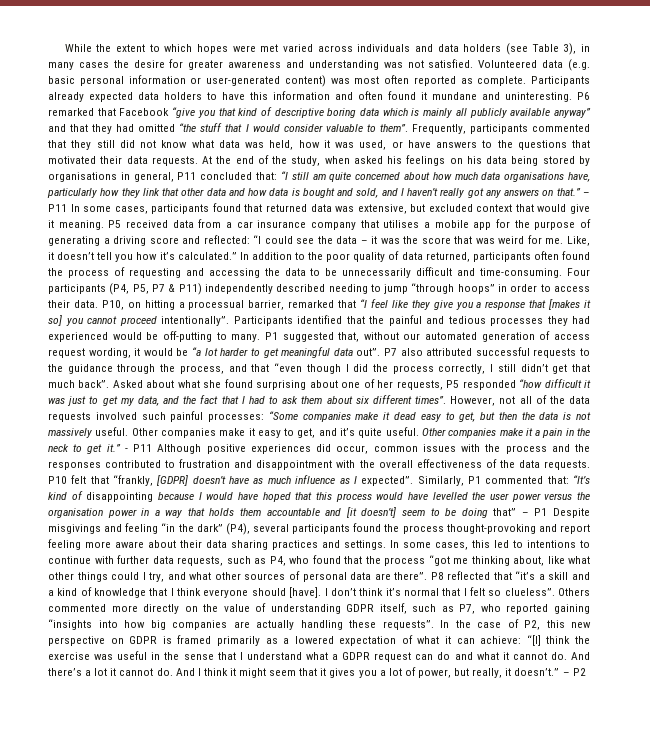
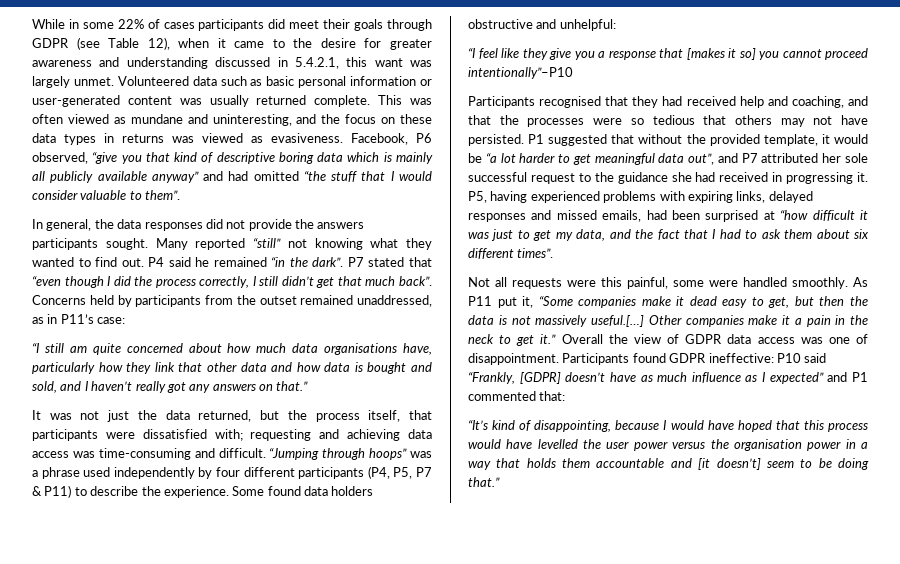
- While the extent to which hopes were met varied across individuals and data holders (see Table 3), in many cases the desire for greater awareness and understanding was not satisfied. Volunteered data (e.g. basic personal information or user-generated content) was most often reported as complete. Participants already expected data holders to have this information and often found it mundane and uninteresting. P6 remarked that Facebook “give you that kind of descriptive boring data which is mainly all publicly available anyway” and that they had omitted “the stuff that I would consider valuable to them”. Frequently, participants commented that they still did not know what data was held, how it was used, or have answers to the questions that motivated their data requests. At the end of the study, when asked his feelings on his data being stored by organisations in general, P11 concluded that: “I still am quite concerned about how much data organisations have, particularly how they link that other data and how data is bought and sold, and I haven’t really got any answers on that.” – P11 In some cases, participants found that returned data was extensive, but excluded context that would give it meaning. P5 received data from a car insurance company that utilises a mobile app for the purpose of generating a driving score and reflected: “I could see the data – it was the score that was weird for me. Like, it doesn’t tell you how it’s calculated.” In addition to the poor quality of data returned, participants often found the process of requesting and accessing the data to be unnecessarily difficult and time-consuming. Four participants (P4, P5, P7 & P11) independently described needing to jump “through hoops” in order to access their data. P10, on hitting a processual barrier, remarked that “I feel like they give you a response that [makes it so] you cannot proceed intentionally”. Participants identified that the painful and tedious processes they had experienced would be off-putting to many. P1 suggested that, without our automated generation of access request wording, it would be “a lot harder to get meaningful data out”. P7 also attributed successful requests to the guidance through the process, and that “even though I did the process correctly, I still didn’t get that much back”. Asked about what she found surprising about one of her requests, P5 responded “how difficult it was just to get my data, and the fact that I had to ask them about six different times”. However, not all of the data requests involved such painful processes: “Some companies make it dead easy to get, but then the data is not massively useful. Other companies make it easy to get, and it’s quite useful.
+ While in some 22% of cases participants did meet their goals through GDPR (see Table 12), when it came to the desire for greater awareness and understanding discussed in 5.4.2.1, this want was largely unmet. Volunteered data such as basic personal information or user-generated content was usually returned complete. This was often viewed as mundane and uninteresting, and the focus on these data types in returns was viewed as evasiveness. Facebook, P6 observed, “give you that kind of descriptive boring data which is mainly all publicly available anyway” and had omitted “the stuff that I would consider valuable to them”.
+ In general, the data responses did not provide the answers participants sought. Many reported “still” not knowing what they wanted to find out. P4 said he remained “in the dark”. P7 stated that “even though I did the process correctly, I still didn’t get that much back”. Concerns held by participants from the outset remained unaddressed, as in P11’s case:
+ “I still am quite concerned about how much data organisations have, particularly how they link that other data and how data is bought and sold, and I haven’t really got any answers on that.”
+ It was not just the data returned, but the process itself, that participants were dissatisfied with; requesting and achieving data access was time-consuming and difficult. “Jumping through hoops” was a phrase used independently by four different participants (P4, P5, P7 & P11) to describe the experience. Some found data holders obstructive and unhelpful:
+ “I feel like they give you a response that [makes it so] you cannot proceed intentionally”–P10
+ Participants recognised that they had received help and coaching, and that the processes were so tedious that others may not have persisted. P1 suggested that without the provided template, it would be “a lot harder to get meaningful data out”, and P7 attributed her sole successful request to the guidance she had received in progressing it. P5, having experienced problems with expiring links, delayed responses and missed emails, had been surprised at “how difficult it was just to get my data, and the fact that I had to ask them about six different times”.
+ Not all requests were this painful, some were handled smoothly. As P11 put it, “Some companies make it dead easy to get, but then the data is not massively useful.[…]
- - P11 Although positive experiences did occur, common issues with the process and the responses contributed to frustration and disappointment with the overall effectiveness of the data requests. P10 felt that “frankly, [GDPR] doesn’t have as much influence as I expected”. Similarly, P1 commented that: “It’s kind of disappointing because I would have hoped that this process would have levelled the user power versus the organisation power in a way that holds them accountable and [it doesn’t] seem to be doing that” – P1 Despite misgivings and feeling “in the dark” (P4), several participants found the process thought-provoking and report feeling more aware about their data sharing practices and settings. In some cases, this led to intentions to continue with further data requests, such as P4, who found that the process “got me thinking about, like what other things could I try, and what other sources of personal data are there”. P8 reflected that “it’s a skill and a kind of knowledge that I think everyone should [have]. I don’t think it’s normal that I felt so clueless”. Others commented more directly on the value of understanding GDPR itself, such as P7, who reported gaining “insights into how big companies are actually handling these requests”. In the case of P2, this new perspective on GDPR is framed primarily as a lowered expectation of what it can achieve: “[I] think the exercise was useful in the sense that I understand what a GDPR request can do and what it cannot do. And there’s a lot it cannot do. And I think it might seem that it gives you a lot of power, but really, it doesn’t.” – P2
+ Overall the view of GDPR data access was one of disappointment. Participants found GDPR ineffective: P10 said “Frankly, [GDPR] doesn’t have as much influence as I expected” and P1 commented that:
+ “It’s kind of disappointing, because I would have hoped that this process would have levelled the user power versus the organisation power in a way that holds them accountable and [it doesn’t] seem to be doing that.”

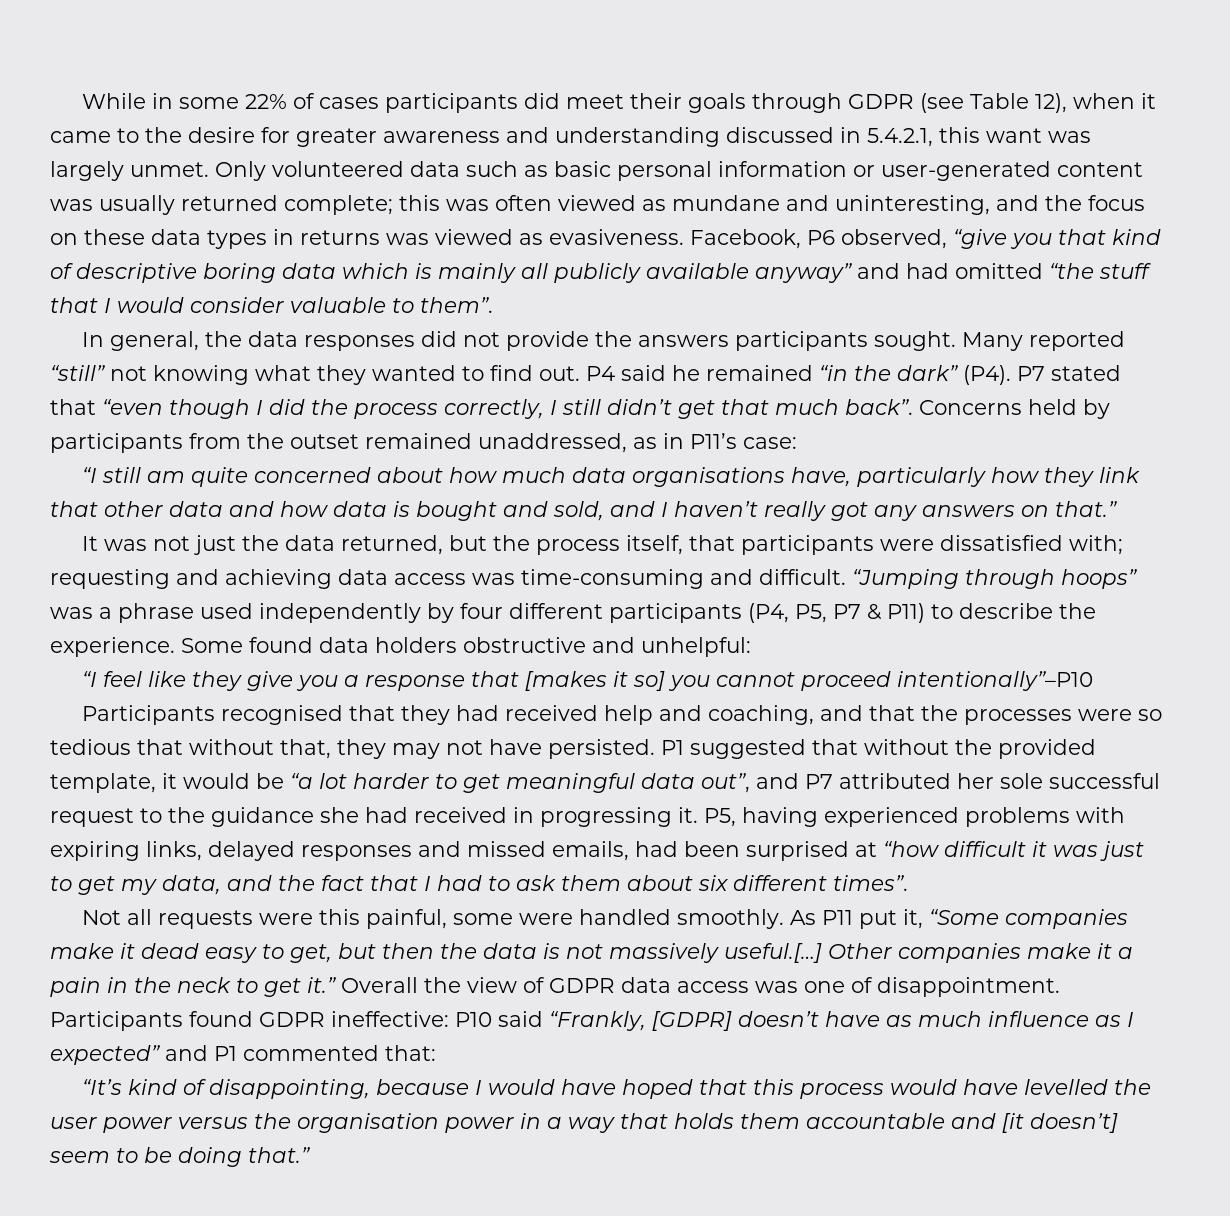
- Volunteered data such as basic personal information or user-generated content was usually returned complete. This was often viewed as mundane and uninteresting, and the focus on these data types in returns was viewed as evasiveness.
+ Only volunteered data such as basic personal information or user-generated content was usually returned complete; this was often viewed as mundane and uninteresting, and the focus on these data types in returns was viewed as evasiveness.
- P4 said he remained “in the dark”. P7 stated that “even though I did the process correctly, I still didn’t get that much back”.
+ P4 said he remained “in the dark” (P4). P7 stated that “even though I did the process correctly, I still didn’t get that much back”.
- Participants recognised that they had received help and coaching, and that the processes were so tedious that others may not have persisted.
+ Participants recognised that they had received help and coaching, and that the processes were so tedious that without that, they may not have persisted.

